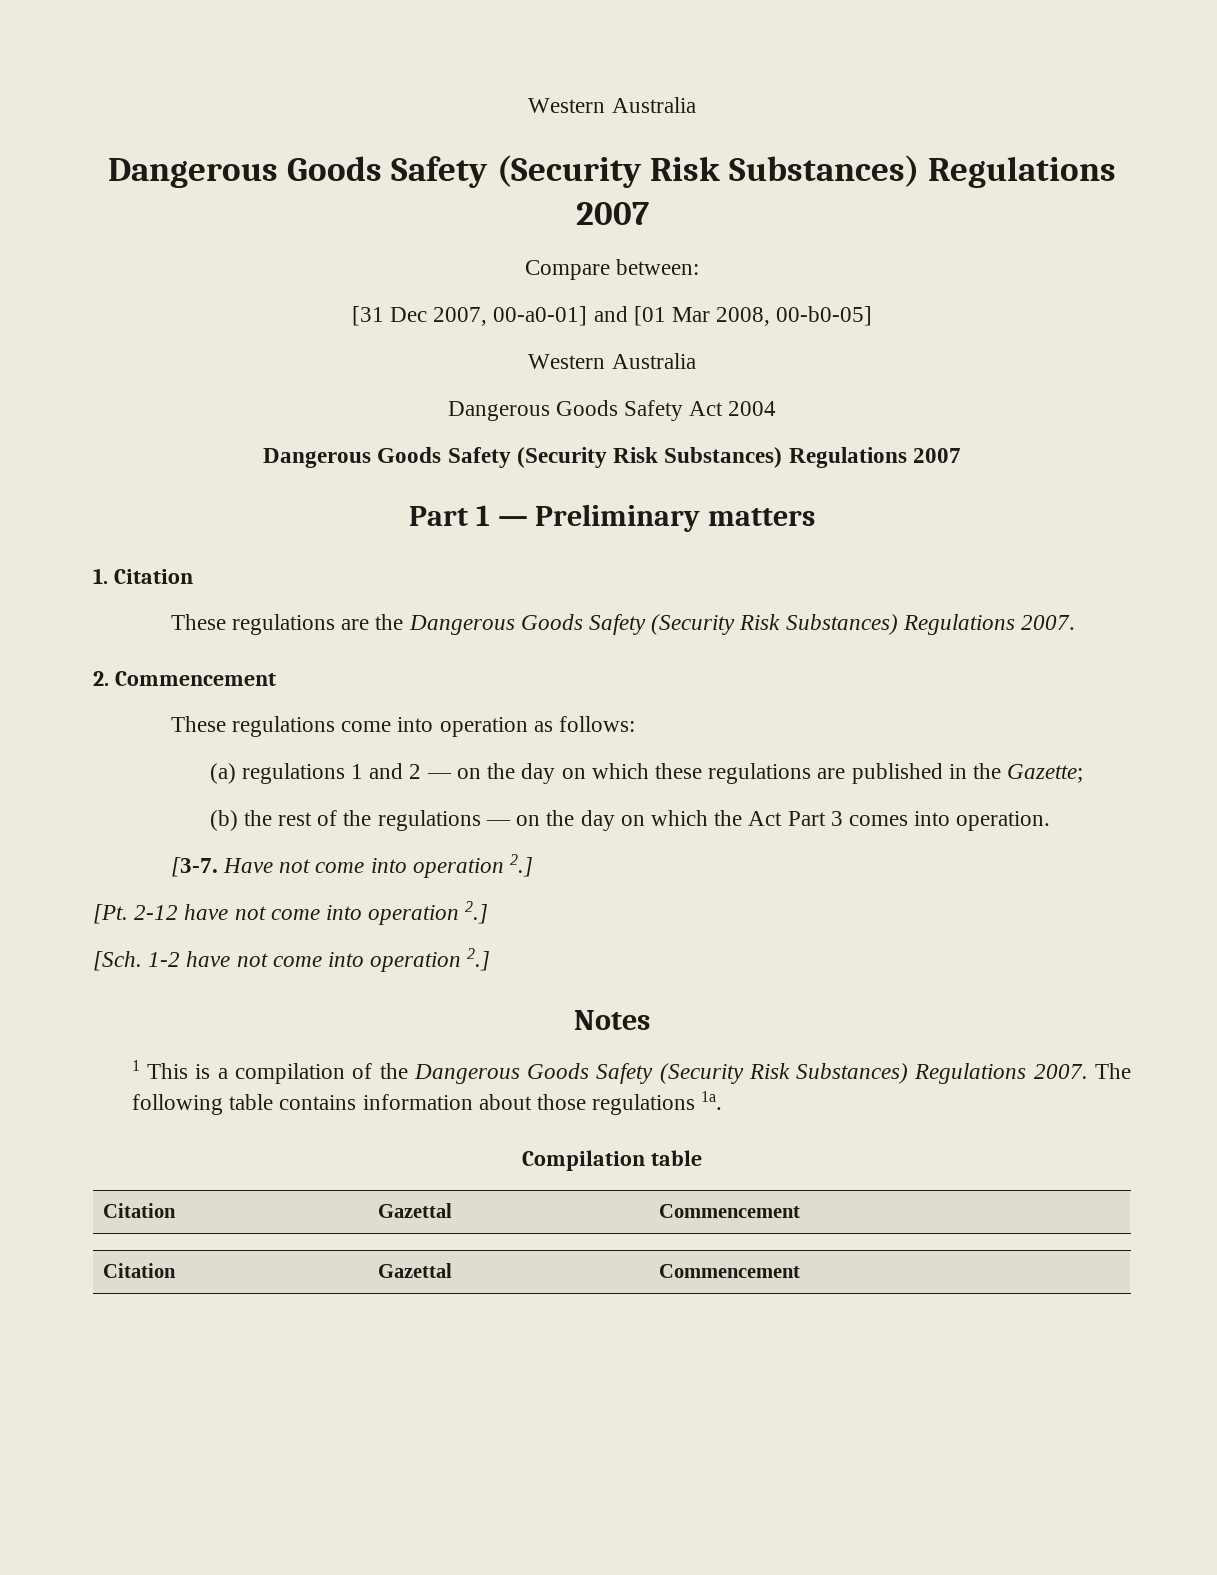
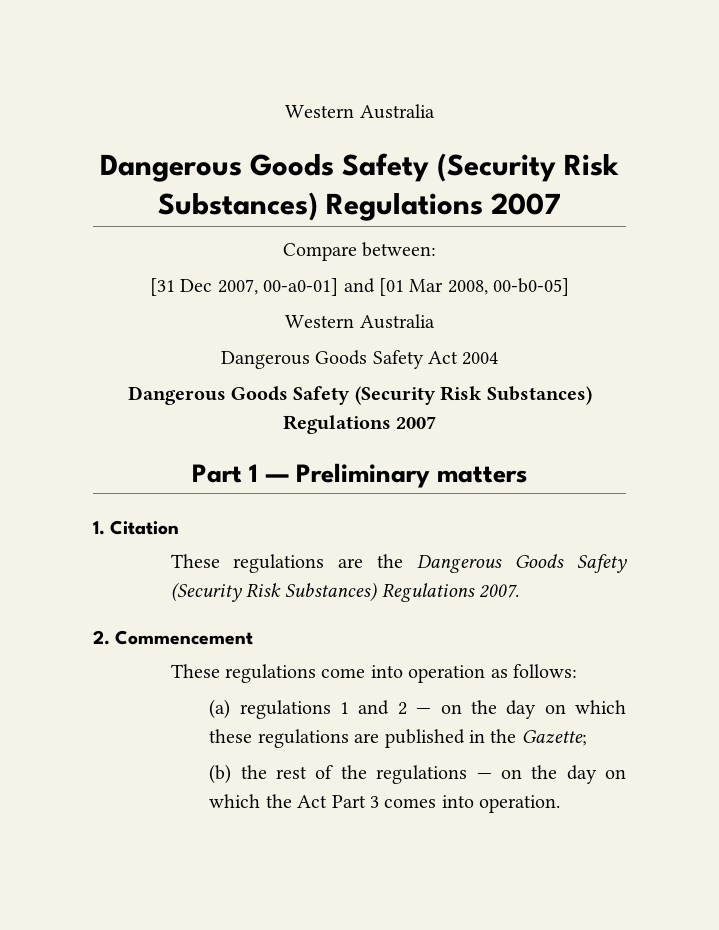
- [3-7. Have not come into operation 2.]
- [Pt. 2-12 have not come into operation 2.]
- [Sch. 1-2 have not come into operation 2.]
- Notes
- 1 This is a compilation of the Dangerous Goods Safety (Security Risk Substances) Regulations 2007. The following table contains information about those regulations 1a.
- Compilation table
- Citation | Gazettal | Commencement
- Citation | Gazettal | Commencement

